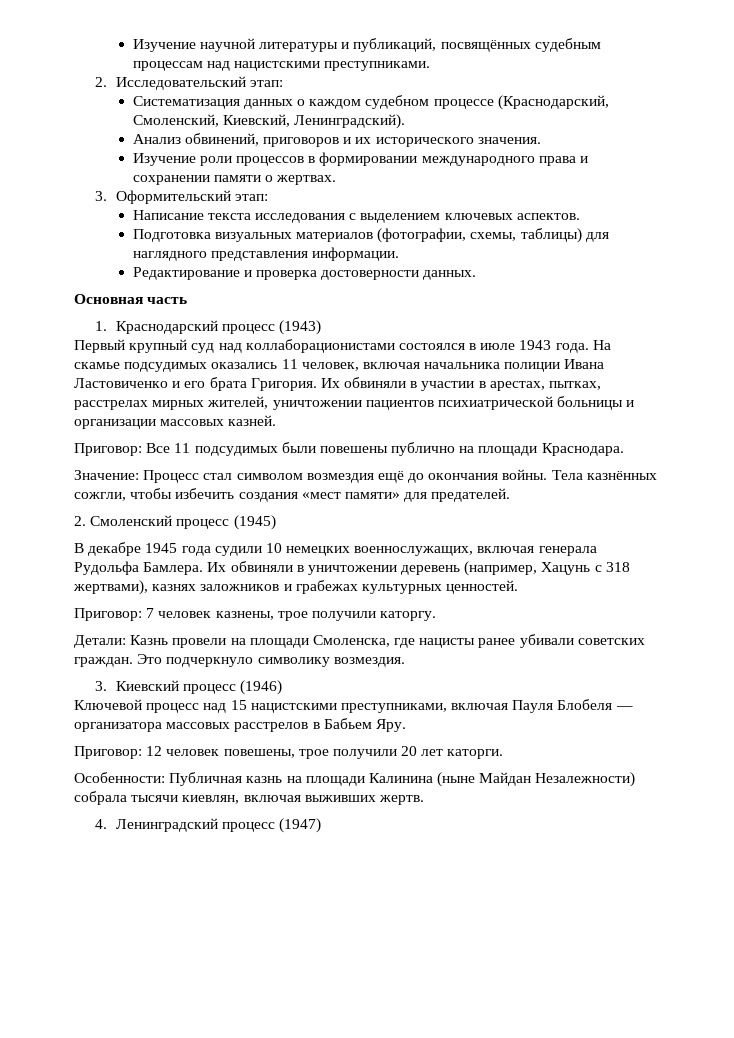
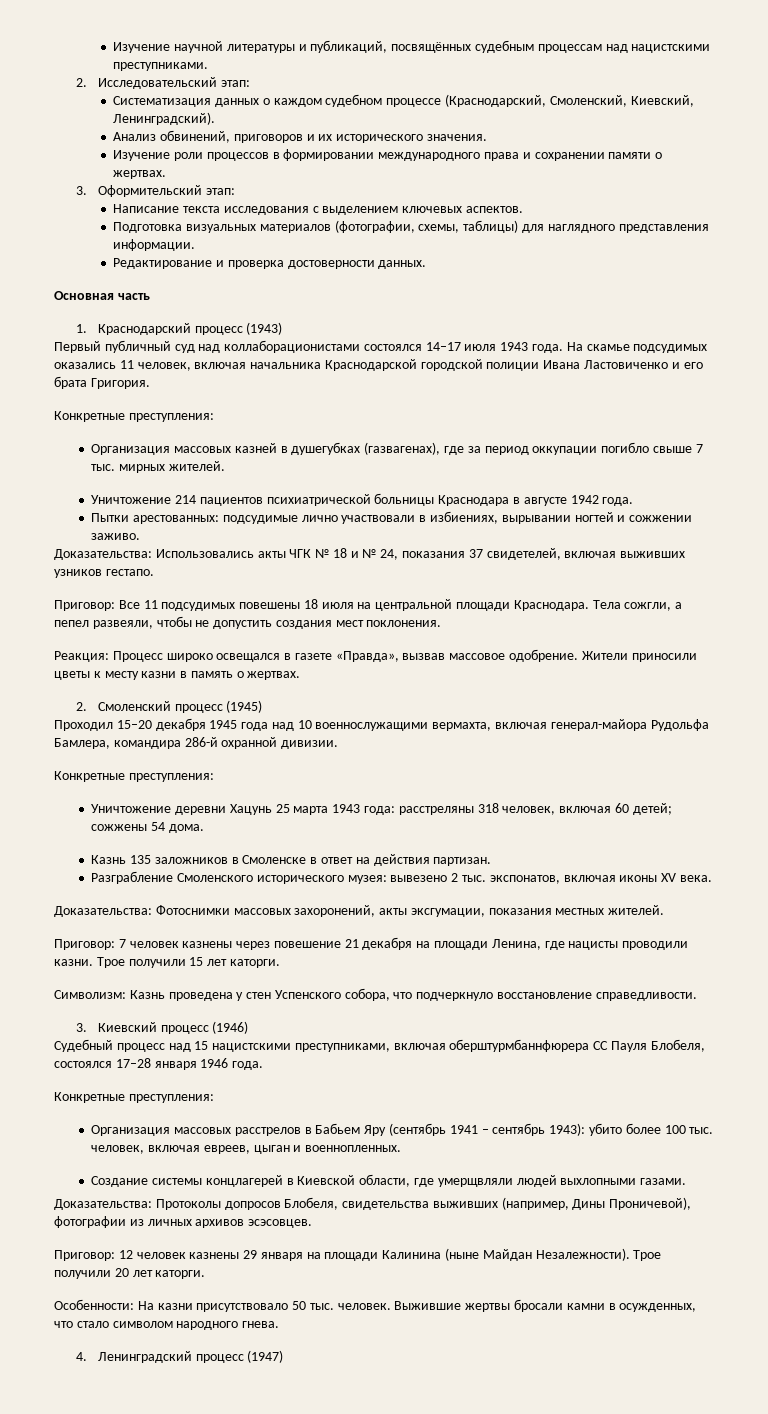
- Первый крупный суд над коллаборационистами состоялся в июле 1943 года.
+ Первый публичный суд над коллаборационистами состоялся 14–17 июля 1943 года.
- На скамье подсудимых оказались 11 человек, включая начальника полиции Ивана Ластовиченко и его брата Григория. Их обвиняли в участии в арестах, пытках, расстрелах мирных жителей, уничтожении пациентов психиатрической больницы и организации массовых казней.
- Приговор: Все 11 подсудимых были повешены публично на площади Краснодара.
- Значение: Процесс стал символом возмездия ещё до окончания войны. Тела казнённых сожгли, чтобы избечить создания «мест памяти» для предателей.
+ На скамье подсудимых оказались 11 человек, включая начальника Краснодарской городской полиции Ивана Ластовиченко и его брата Григория.
+ Конкретные преступления:
+ Организация массовых казней в душегубках (газвагенах), где за период оккупации погибло свыше 7 тыс. мирных жителей.
+ Уничтожение 214 пациентов психиатрической больницы Краснодара в августе 1942 года.
+ Пытки арестованных: подсудимые лично участвовали в избиениях, вырывании ногтей и сожжении заживо.
+ Доказательства: Использовались акты ЧГК № 18 и № 24, показания 37 свидетелей, включая выживших узников гестапо.
+ Приговор: Все 11 подсудимых повешены 18 июля на центральной площади Краснодара. Тела сожгли, а пепел развеяли, чтобы не допустить создания мест поклонения.
+ Реакция: Процесс широко освещался в газете «Правда», вызвав массовое одобрение. Жители приносили цветы к месту казни в память о жертвах.
  2. Смоленский процесс (1945)
- В декабре 1945 года судили 10 немецких военнослужащих, включая генерала Рудольфа Бамлера. Их обвиняли в уничтожении деревень (например, Хацунь с 318 жертвами), казнях заложников и грабежах культурных ценностей.
- Приговор: 7 человек казнены, трое получили каторгу.
- Детали: Казнь провели на площади Смоленска, где нацисты ранее убивали советских граждан. Это подчеркнуло символику возмездия.
+ Проходил 15–20 декабря 1945 года над 10 военнослужащими вермахта, включая генерал-майора Рудольфа Бамлера, командира 286-й охранной дивизии.
+ Конкретные преступления:
+ Уничтожение деревни Хацунь 25 марта 1943 года: расстреляны 318 человек, включая 60 детей; сожжены 54 дома.
+ Казнь 135 заложников в Смоленске в ответ на действия партизан.
+ Разграбление Смоленского исторического музея: вывезено 2 тыс. экспонатов, включая иконы XV века.
+ Доказательства: Фотоснимки массовых захоронений, акты эксгумации, показания местных жителей.
+ Приговор: 7 человек казнены через повешение 21 декабря на площади Ленина, где нацисты проводили казни. Трое получили 15 лет каторги.
+ Символизм: Казнь проведена у стен Успенского собора, что подчеркнуло восстановление справедливости.
- Ключевой процесс над 15 нацистскими преступниками, включая Пауля Блобеля — организатора массовых расстрелов в Бабьем Яру.
- Приговор: 12 человек повешены, трое получили 20 лет каторги.
+ Судебный процесс над 15 нацистскими преступниками, включая оберштурмбаннфюрера СС Пауля Блобеля, состоялся 17–28 января 1946 года.
+ Конкретные преступления:
+ Организация массовых расстрелов в Бабьем Яру (сентябрь 1941 – сентябрь 1943): убито более 100 тыс. человек, включая евреев, цыган и военнопленных.
+ Создание системы концлагерей в Киевской области, где умерщвляли людей выхлопными газами.
+ Доказательства: Протоколы допросов Блобеля, свидетельства выживших (например, Дины Проничевой), фотографии из личных архивов эсэсовцев.
+ Приговор: 12 человек казнены 29 января на площади Калинина (ныне Майдан Незалежности). Трое получили 20 лет каторги.
- Особенности: Публичная казнь на площади Калинина (ныне Майдан Незалежности) собрала тысячи киевлян, включая выживших жертв.
+ Особенности: На казни присутствовало 50 тыс. человек. Выжившие жертвы бросали камни в осужденных, что стало символом народного гнева.

